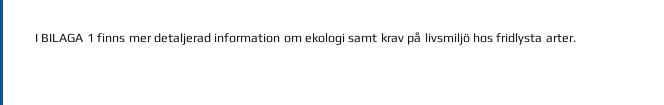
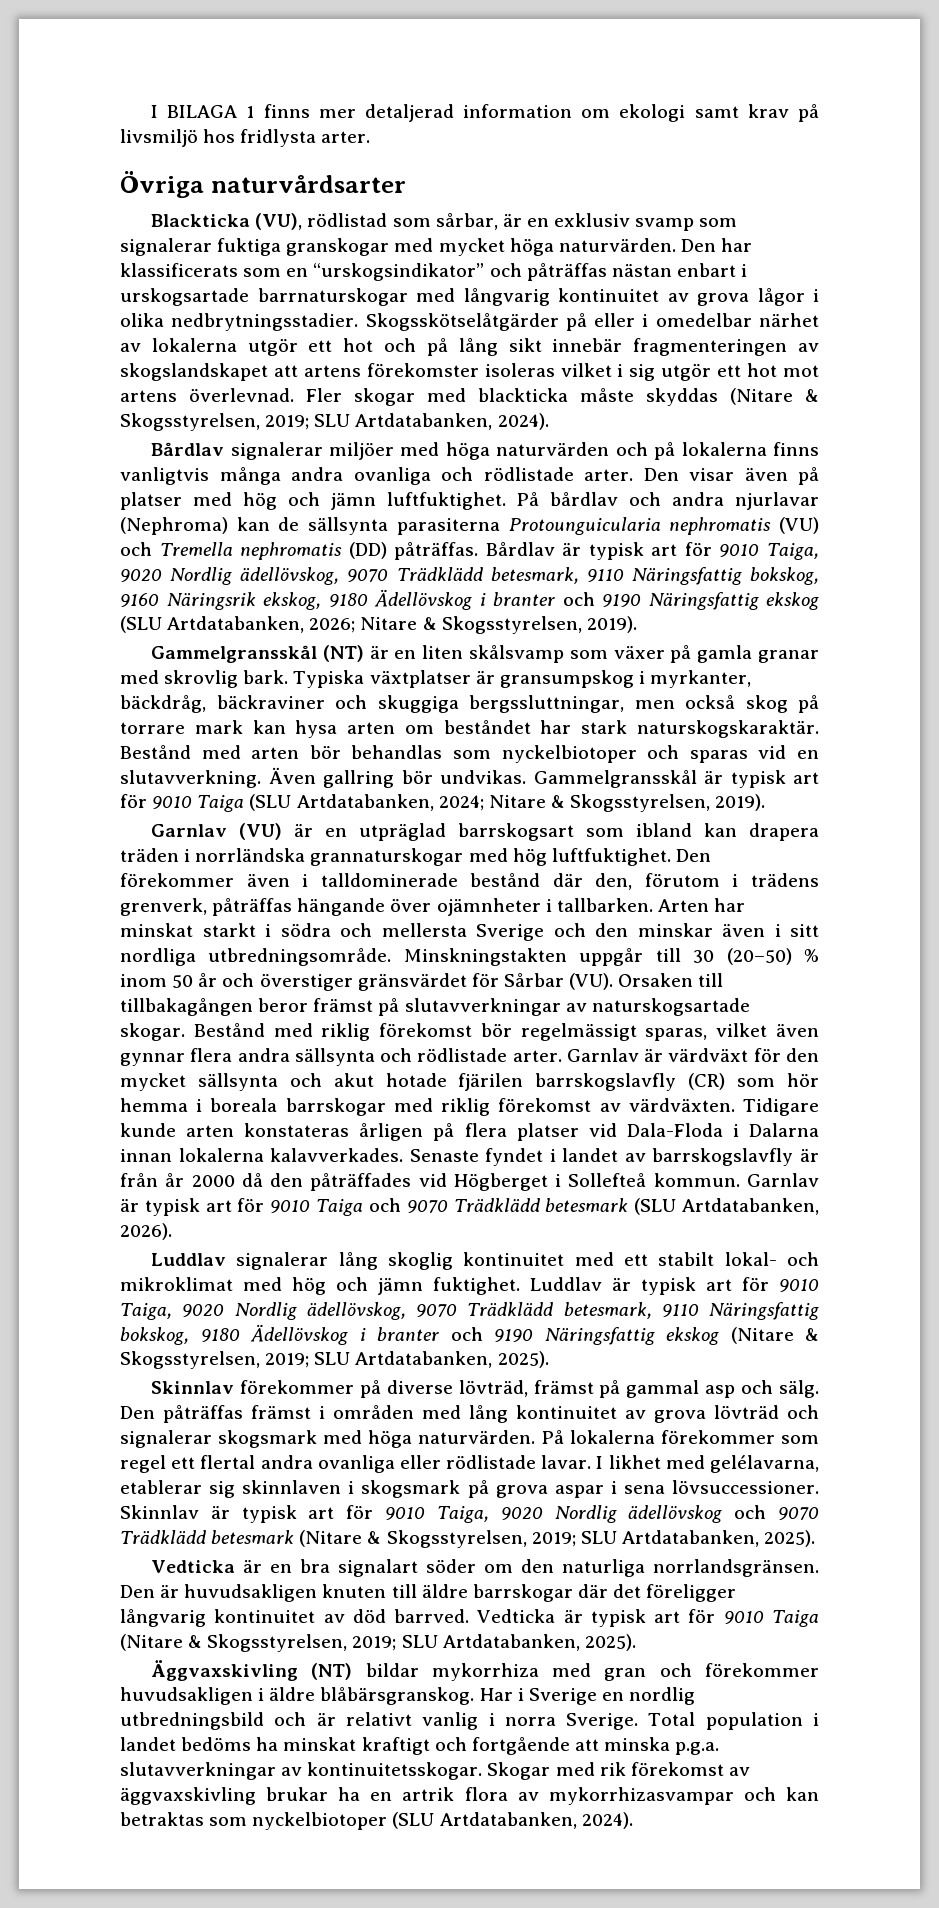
+ Övriga naturvårdsarter
+ Blackticka (VU), rödlistad som sårbar, är en exklusiv svamp som signalerar fuktiga granskogar med mycket höga naturvärden. Den har klassificerats som en “urskogsindikator” och påträffas nästan enbart i urskogsartade barrnaturskogar med långvarig kontinuitet av grova lågor i olika nedbrytningsstadier. Skogsskötselåtgärder på eller i omedelbar närhet av lokalerna utgör ett hot och på lång sikt innebär fragmenteringen av skogslandskapet att artens förekomster isoleras vilket i sig utgör ett hot mot artens överlevnad. Fler skogar med blackticka måste skyddas (Nitare & Skogsstyrelsen, 2019; SLU Artdatabanken, 2024).
+ Bårdlav signalerar miljöer med höga naturvärden och på lokalerna finns vanligtvis många andra ovanliga och rödlistade arter. Den visar även på platser med hög och jämn luftfuktighet. På bårdlav och andra njurlavar (Nephroma) kan de sällsynta parasiterna Protounguicularia nephromatis (VU) och Tremella nephromatis (DD) påträffas. Bårdlav är typisk art för 9010 Taiga, 9020 Nordlig ädellövskog, 9070 Trädklädd betesmark, 9110 Näringsfattig bokskog, 9160 Näringsrik ekskog, 9180 Ädellövskog i branter och 9190 Näringsfattig ekskog (SLU Artdatabanken, 2026; Nitare & Skogsstyrelsen, 2019).
+ Gammelgransskål (NT) är en liten skålsvamp som växer på gamla granar med skrovlig bark. Typiska växtplatser är gransumpskog i myrkanter, bäckdråg, bäckraviner och skuggiga bergssluttningar, men också skog på torrare mark kan hysa arten om beståndet har stark naturskogskaraktär. Bestånd med arten bör behandlas som nyckelbiotoper och sparas vid en slutavverkning. Även gallring bör undvikas. Gammelgransskål är typisk art för 9010 Taiga (SLU Artdatabanken, 2024; Nitare & Skogsstyrelsen, 2019).
+ Garnlav (VU) är en utpräglad barrskogsart som ibland kan drapera träden i norrländska grannaturskogar med hög luftfuktighet. Den förekommer även i talldominerade bestånd där den, förutom i trädens grenverk, påträffas hängande över ojämnheter i tallbarken. Arten har minskat starkt i södra och mellersta Sverige och den minskar även i sitt nordliga utbredningsområde. Minskningstakten uppgår till 30 (20–50) % inom 50 år och överstiger gränsvärdet för Sårbar (VU). Orsaken till tillbakagången beror främst på slutavverkningar av naturskogsartade skogar. Bestånd med riklig förekomst bör regelmässigt sparas, vilket även gynnar flera andra sällsynta och rödlistade arter. Garnlav är värdväxt för den mycket sällsynta och akut hotade fjärilen barrskogslavfly (CR) som hör hemma i boreala barrskogar med riklig förekomst av värdväxten. Tidigare kunde arten konstateras årligen på flera platser vid Dala-Floda i Dalarna innan lokalerna kalavverkades. Senaste fyndet i landet av barrskogslavfly är från år 2000 då den påträffades vid Högberget i Sollefteå kommun. Garnlav är typisk art för 9010 Taiga och 9070 Trädklädd betesmark (SLU Artdatabanken, 2026).
+ Luddlav signalerar lång skoglig kontinuitet med ett stabilt lokal- och mikroklimat med hög och jämn fuktighet. Luddlav är typisk art för 9010 Taiga, 9020 Nordlig ädellövskog, 9070 Trädklädd betesmark, 9110 Näringsfattig bokskog, 9180 Ädellövskog i branter och 9190 Näringsfattig ekskog (Nitare & Skogsstyrelsen, 2019; SLU Artdatabanken, 2025).
+ Skinnlav förekommer på diverse lövträd, främst på gammal asp och sälg. Den påträffas främst i områden med lång kontinuitet av grova lövträd och signalerar skogsmark med höga naturvärden. På lokalerna förekommer som regel ett flertal andra ovanliga eller rödlistade lavar. I likhet med gelélavarna, etablerar sig skinnlaven i skogsmark på grova aspar i sena lövsuccessioner. Skinnlav är typisk art för 9010 Taiga, 9020 Nordlig ädellövskog och 9070 Trädklädd betesmark (Nitare & Skogsstyrelsen, 2019; SLU Artdatabanken, 2025).
+ Vedticka är en bra signalart söder om den naturliga norrlandsgränsen. Den är huvudsakligen knuten till äldre barrskogar där det föreligger långvarig kontinuitet av död barrved. Vedticka är typisk art för 9010 Taiga (Nitare & Skogsstyrelsen, 2019; SLU Artdatabanken, 2025).
+ Äggvaxskivling (NT) bildar mykorrhiza med gran och förekommer huvudsakligen i äldre blåbärsgranskog. Har i Sverige en nordlig utbredningsbild och är relativt vanlig i norra Sverige. Total population i landet bedöms ha minskat kraftigt och fortgående att minska p.g.a. slutavverkningar av kontinuitetsskogar. Skogar med rik förekomst av äggvaxskivling brukar ha en artrik flora av mykorrhizasvampar och kan betraktas som nyckelbiotoper (SLU Artdatabanken, 2024).

